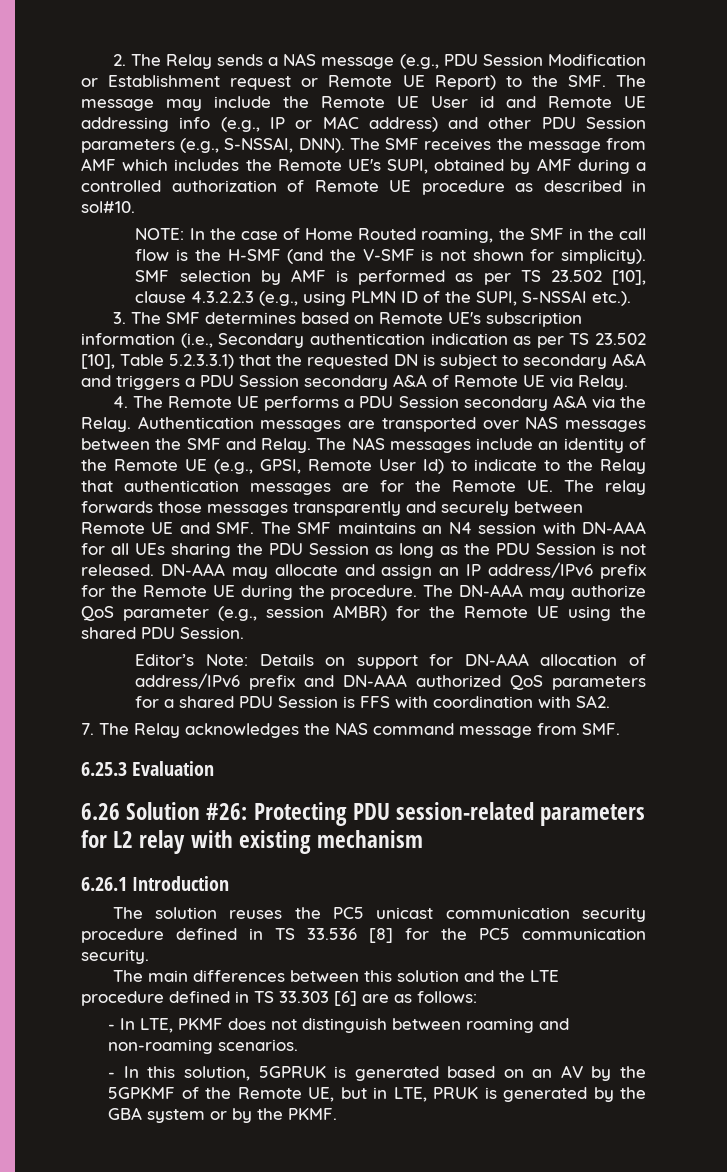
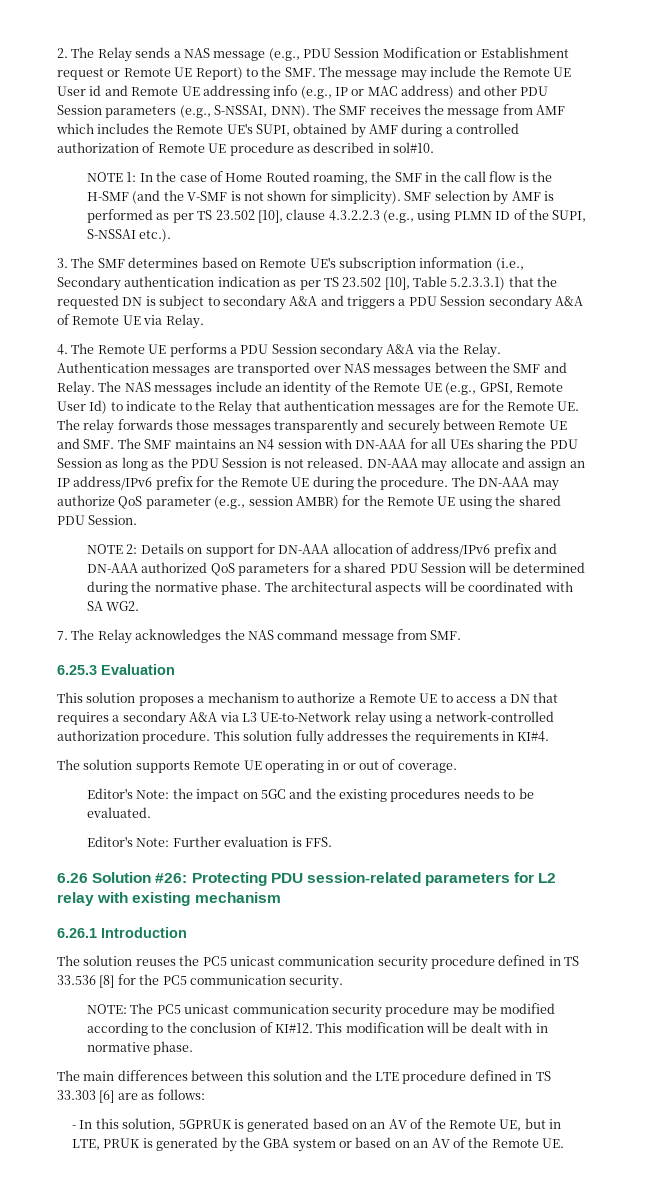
- NOTE: In the case of Home Routed roaming, the SMF in the call flow is the H-SMF (and the V-SMF is not shown for simplicity).
+ NOTE 1: In the case of Home Routed roaming, the SMF in the call flow is the H-SMF (and the V-SMF is not shown for simplicity).
- Editor’s Note: Details on support for DN-AAA allocation of address/IPv6 prefix and DN-AAA authorized QoS parameters for a shared PDU Session is FFS with coordination with SA2.
+ NOTE 2: Details on support for DN-AAA allocation of address/IPv6 prefix and DN-AAA authorized QoS parameters for a shared PDU Session will be determined during the normative phase. The architectural aspects will be coordinated with SA WG2.
+ This solution proposes a mechanism to authorize a Remote UE to access a DN that requires a secondary A&A via L3 UE-to-Network relay using a network-controlled authorization procedure. This solution fully addresses the requirements in KI#4.
+ The solution supports Remote UE operating in or out of coverage.
+ Editor's Note: the impact on 5GC and the existing procedures needs to be evaluated.
+ Editor's Note: Further evaluation is FFS.
+ NOTE: The PC5 unicast communication security procedure may be modified according to the conclusion of KI#12. This modification will be dealt with in normative phase.
- - In LTE, PKMF does not distinguish between roaming and non-roaming scenarios.
- - In this solution, 5GPRUK is generated based on an AV by the 5GPKMF of the Remote UE, but in LTE, PRUK is generated by the GBA system or by the PKMF.
+ - In this solution, 5GPRUK is generated based on an AV of the Remote UE, but in LTE, PRUK is generated by the GBA system or based on an AV of the Remote UE.

